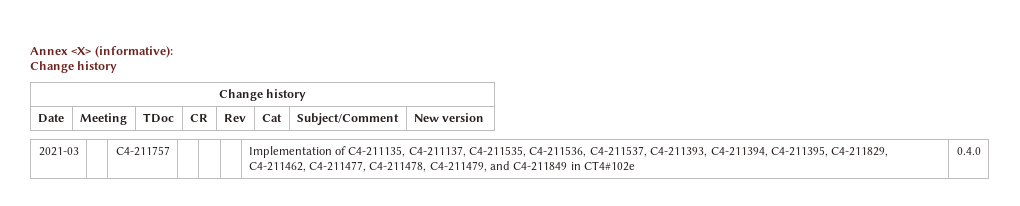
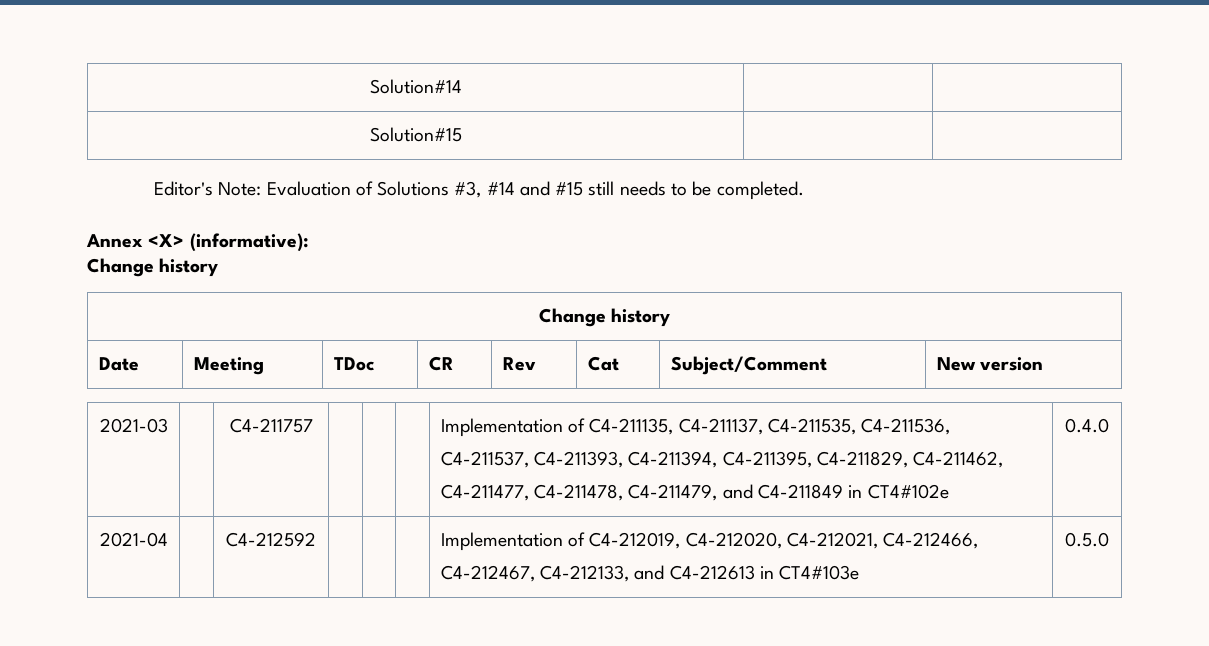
+ Solution#14 | |
+ Solution#15 | |
+ Editor's Note: Evaluation of Solutions #3, #14 and #15 still needs to be completed.
+ 2021-04 | | C4-212592 | | | | Implementation of C4-212019, C4-212020, C4-212021, C4-212466, C4-212467, C4-212133, and C4-212613 in CT4#103e | 0.5.0

